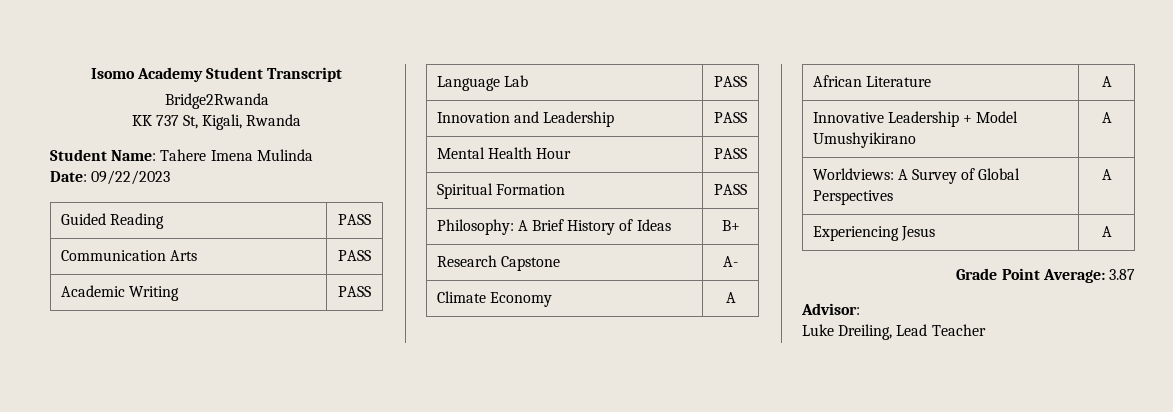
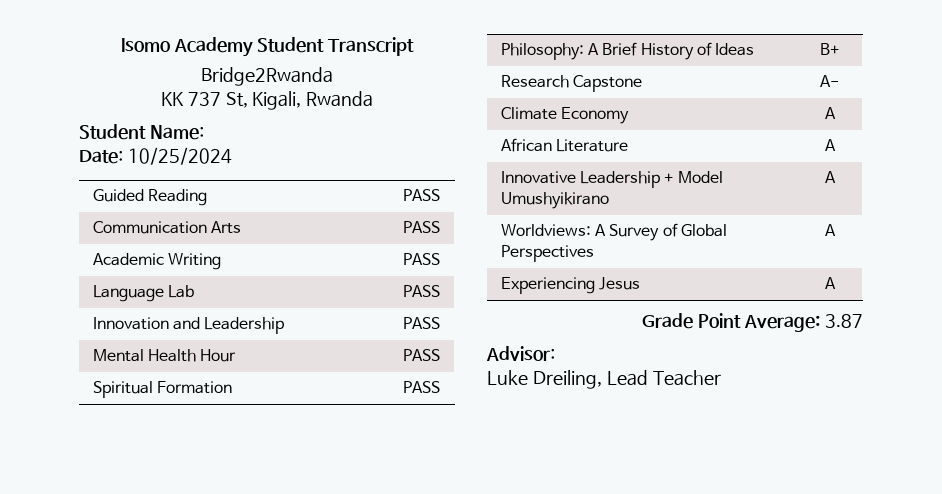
- Student Name: Tahere Imena Mulinda
+ Student Name:
- Date: 09/22/2023
+ Date: 10/25/2024

